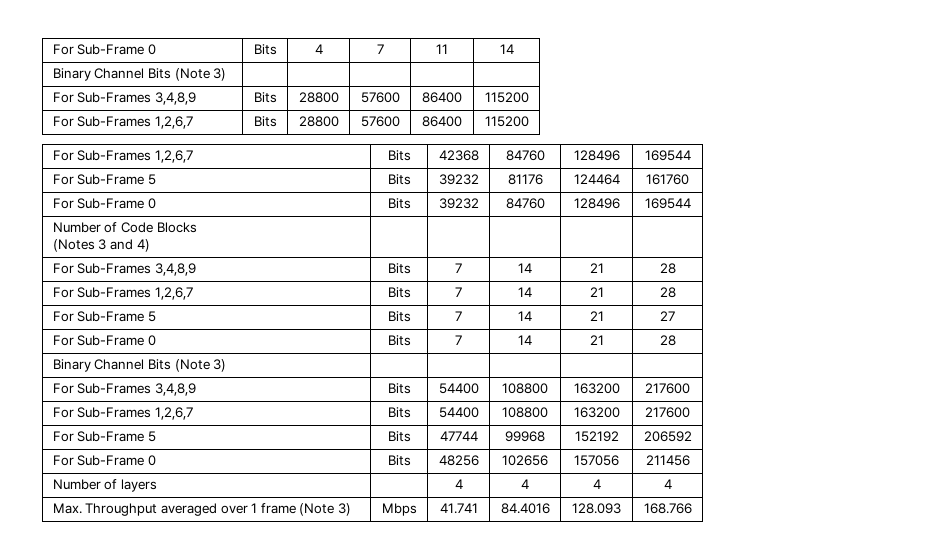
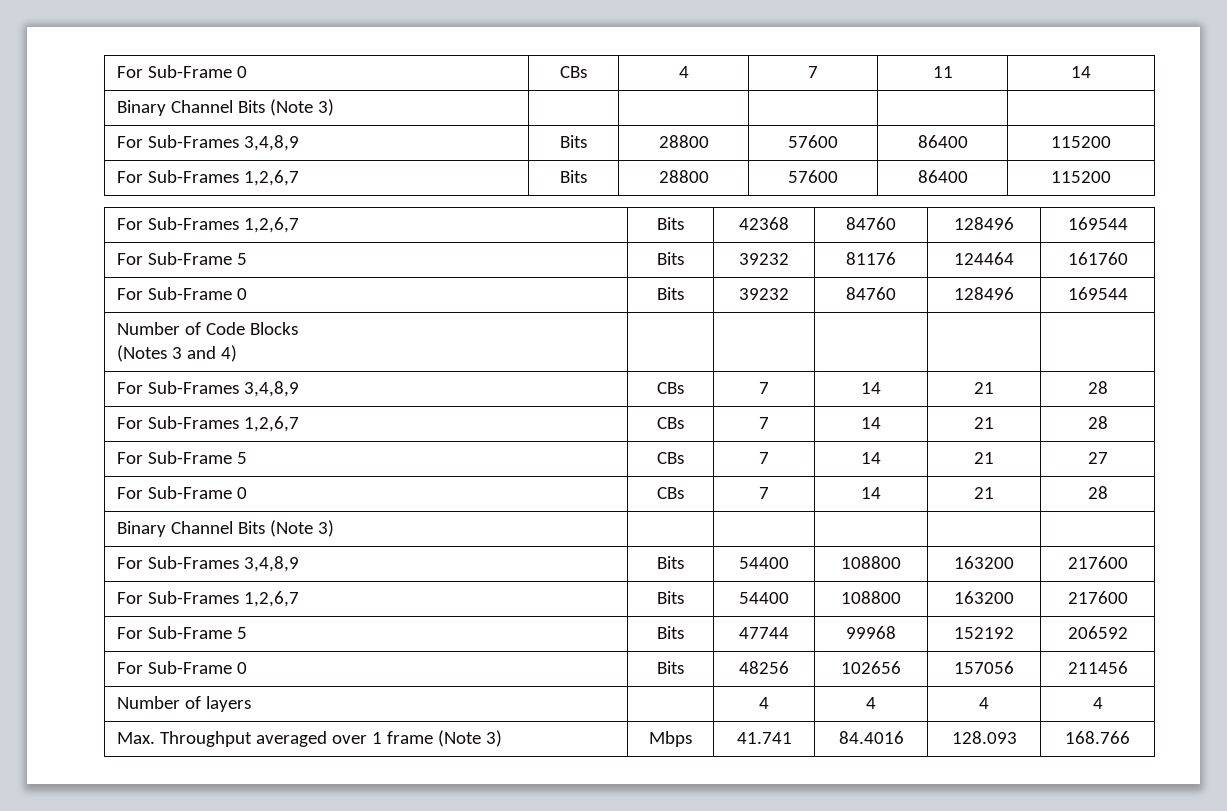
- For Sub-Frame 0 | Bits | 4 | 7 | 11 | 14
+ For Sub-Frame 0 | CBs | 4 | 7 | 11 | 14
- For Sub-Frames 3,4,8,9 | Bits | 7 | 14 | 21 | 28
+ For Sub-Frames 3,4,8,9 | CBs | 7 | 14 | 21 | 28
- For Sub-Frames 1,2,6,7 | Bits | 7 | 14 | 21 | 28
+ For Sub-Frames 1,2,6,7 | CBs | 7 | 14 | 21 | 28
- For Sub-Frame 5 | Bits | 7 | 14 | 21 | 27
+ For Sub-Frame 5 | CBs | 7 | 14 | 21 | 27
- For Sub-Frame 0 | Bits | 7 | 14 | 21 | 28
+ For Sub-Frame 0 | CBs | 7 | 14 | 21 | 28

